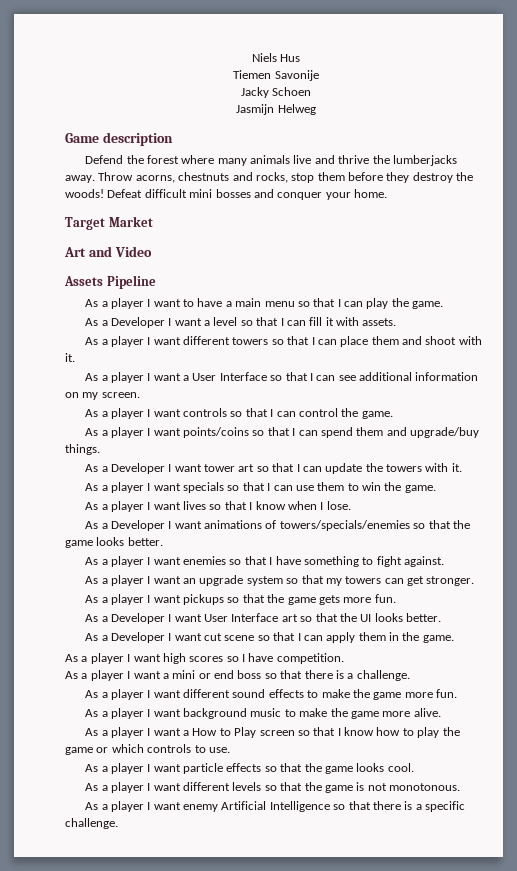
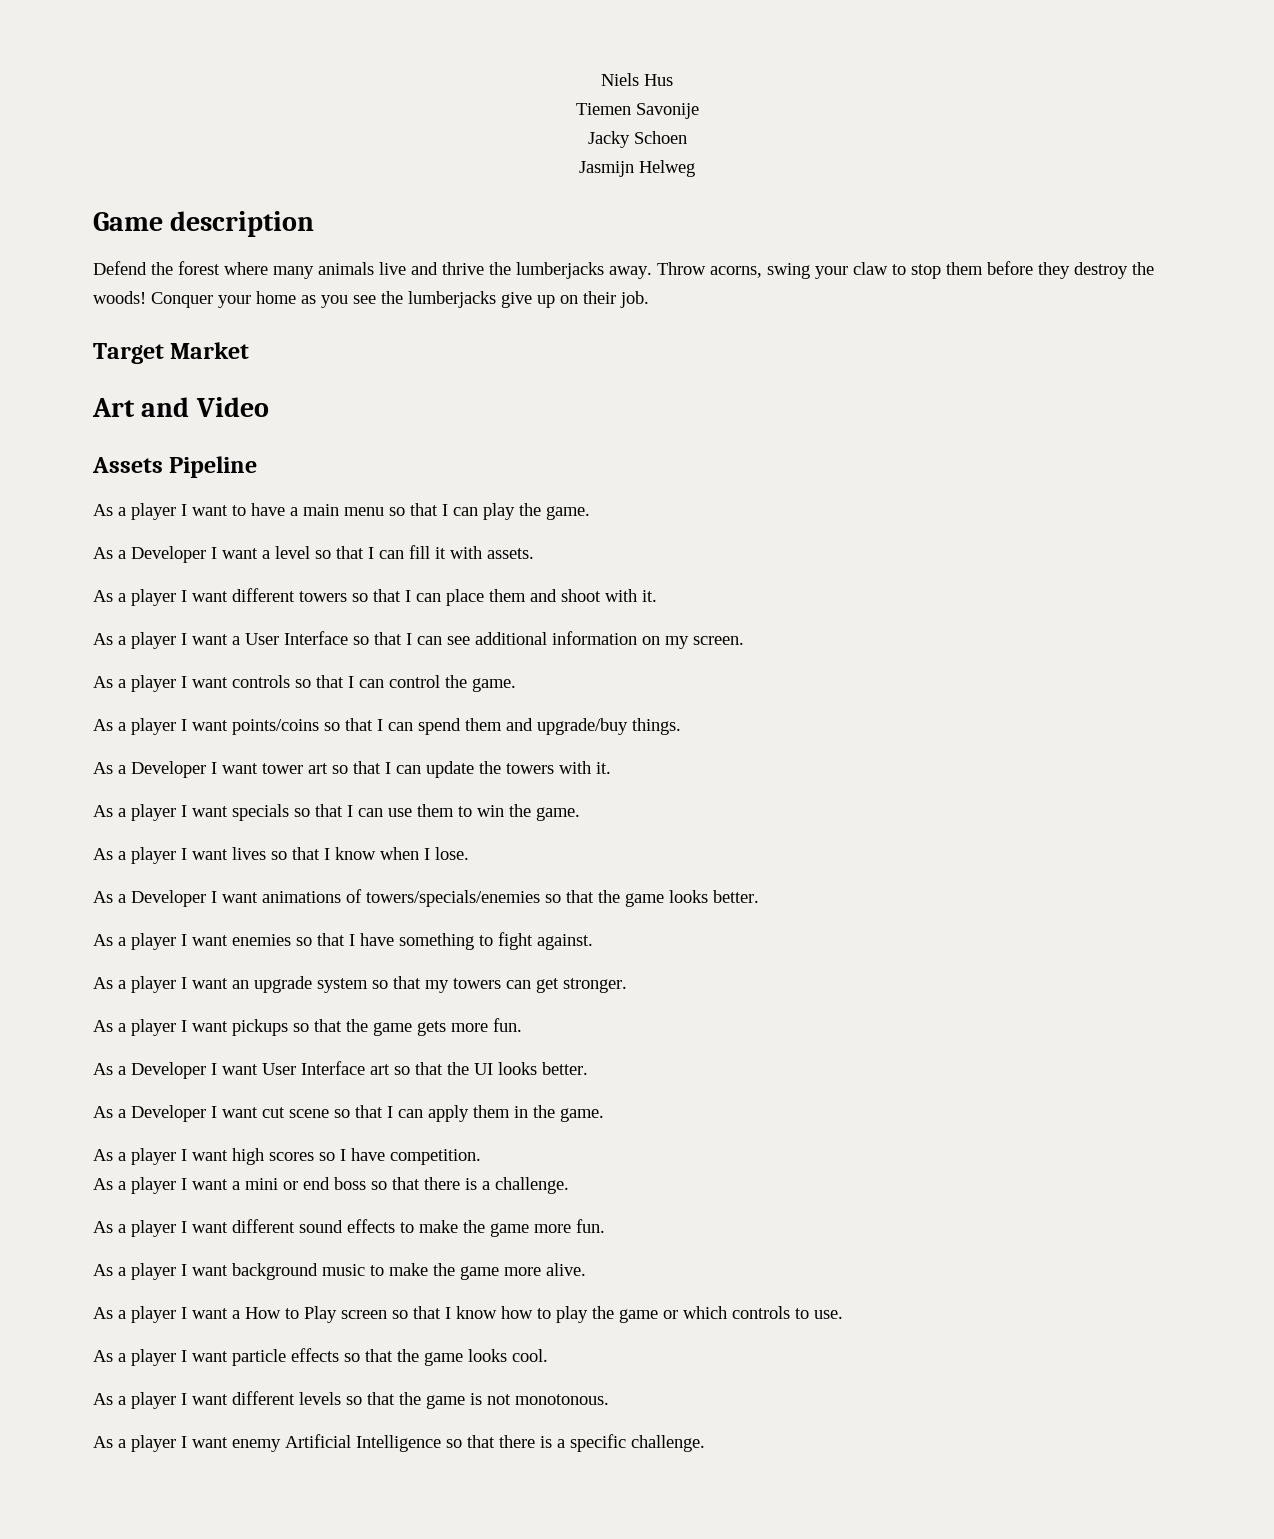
- Throw acorns, chestnuts and rocks, stop them before they destroy the woods!
+ Throw acorns, swing your claw to stop them before they destroy the woods!
- Defeat difficult mini bosses and conquer your home.
+ Conquer your home as you see the lumberjacks give up on their job.

